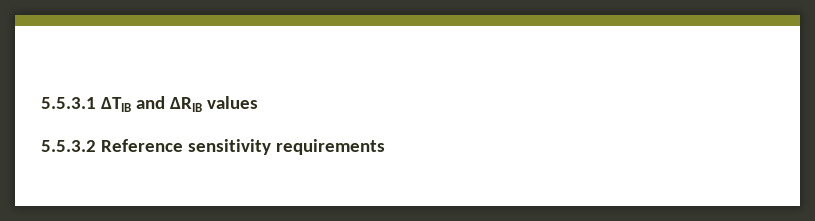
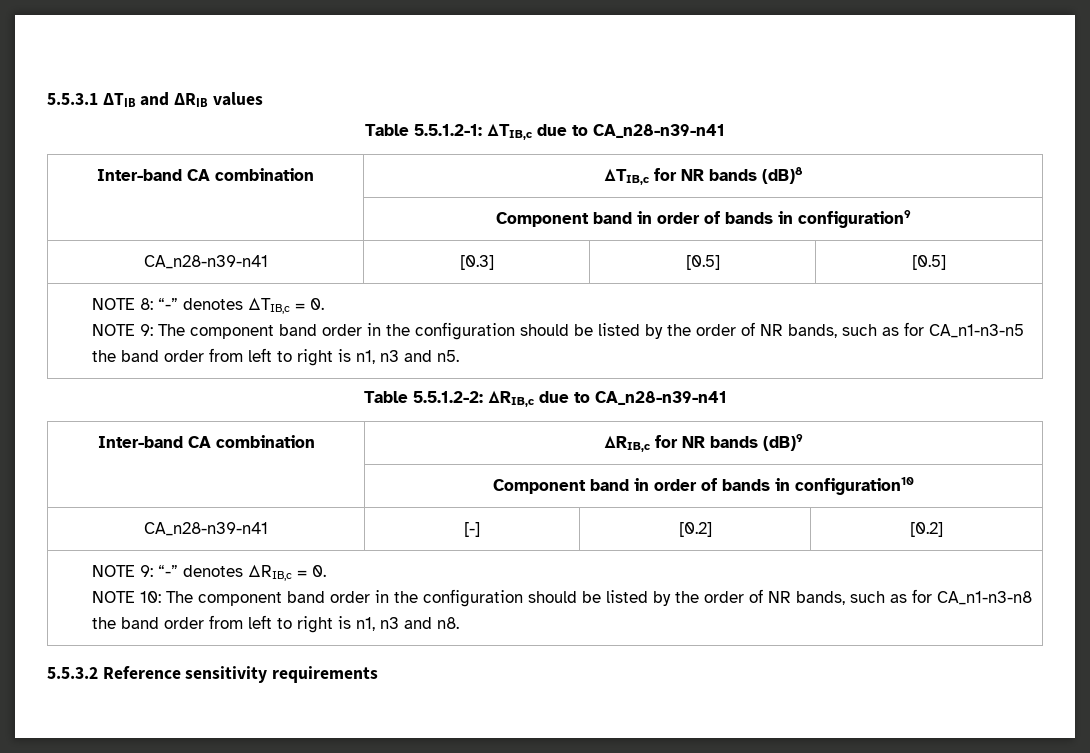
+ Table 5.5.1.2-1: ΔTIB,c due to CA_n28-n39-n41
+ Inter-band CA combination | ΔTIB,c for NR bands (dB)8
+ | Component band in order of bands in configuration9
+ CA_n28-n39-n41 | [0.3] | [0.5] | [0.5]
+ NOTE 8: “-” denotes ΔTIB,c = 0.
+ NOTE 9: The component band order in the configuration should be listed by the order of NR bands, such as for CA_n1-n3-n5 the band order from left to right is n1, n3 and n5.
+ Table 5.5.1.2-2: ΔRIB,c due to CA_n28-n39-n41
+ Inter-band CA combination | ΔRIB,c for NR bands (dB)9
+ | Component band in order of bands in configuration10
+ CA_n28-n39-n41 | [-] | [0.2] | [0.2]
+ NOTE 9: “-” denotes ΔRIB,c = 0.
+ NOTE 10: The component band order in the configuration should be listed by the order of NR bands, such as for CA_n1-n3-n8 the band order from left to right is n1, n3 and n8.

